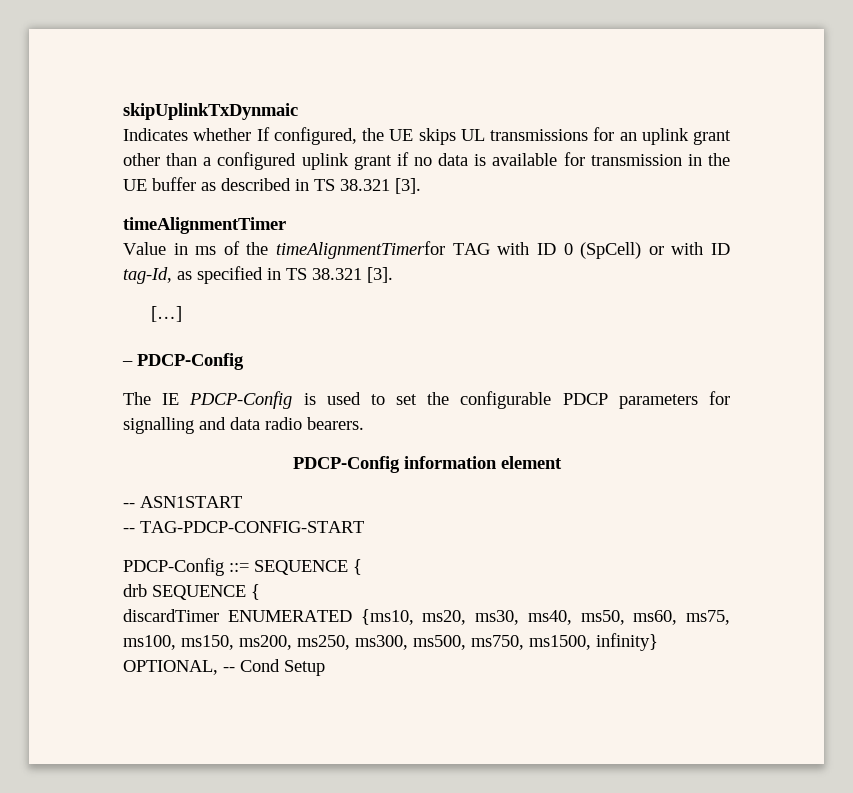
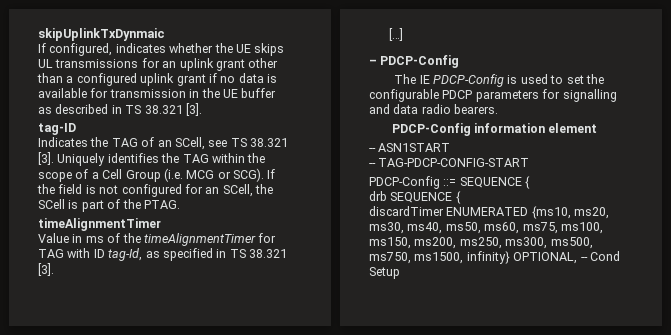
- Indicates whether If configured, the UE skips UL transmissions for an uplink grant other than a configured uplink grant if no data is available for transmission in the UE buffer as described in TS 38.321 [3].
+ If configured, indicates whether the UE skips UL transmissions for an uplink grant other than a configured uplink grant if no data is available for transmission in the UE buffer as described in TS 38.321 [3].
+ tag-ID
+ Indicates the TAG of an SCell, see TS 38.321 [3]. Uniquely identifies the TAG within the scope of a Cell Group (i.e. MCG or SCG). If the field is not configured for an SCell, the SCell is part of the PTAG.
- Value in ms of the timeAlignmentTimerfor TAG with ID 0 (SpCell) or with ID tag-Id, as specified in TS 38.321 [3].
+ Value in ms of the timeAlignmentTimer for TAG with ID tag-Id, as specified in TS 38.321 [3].

